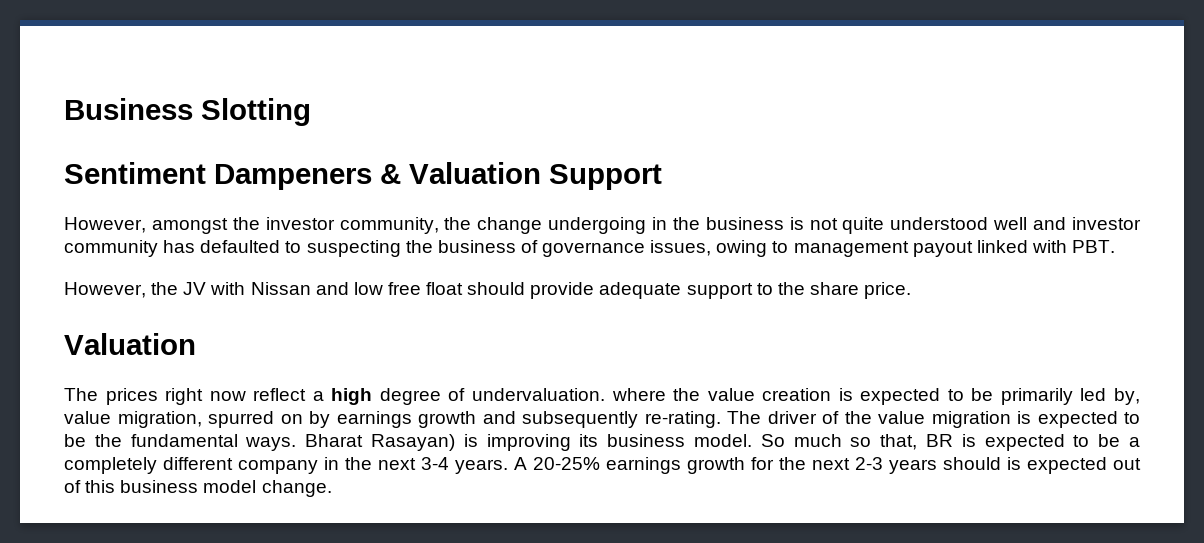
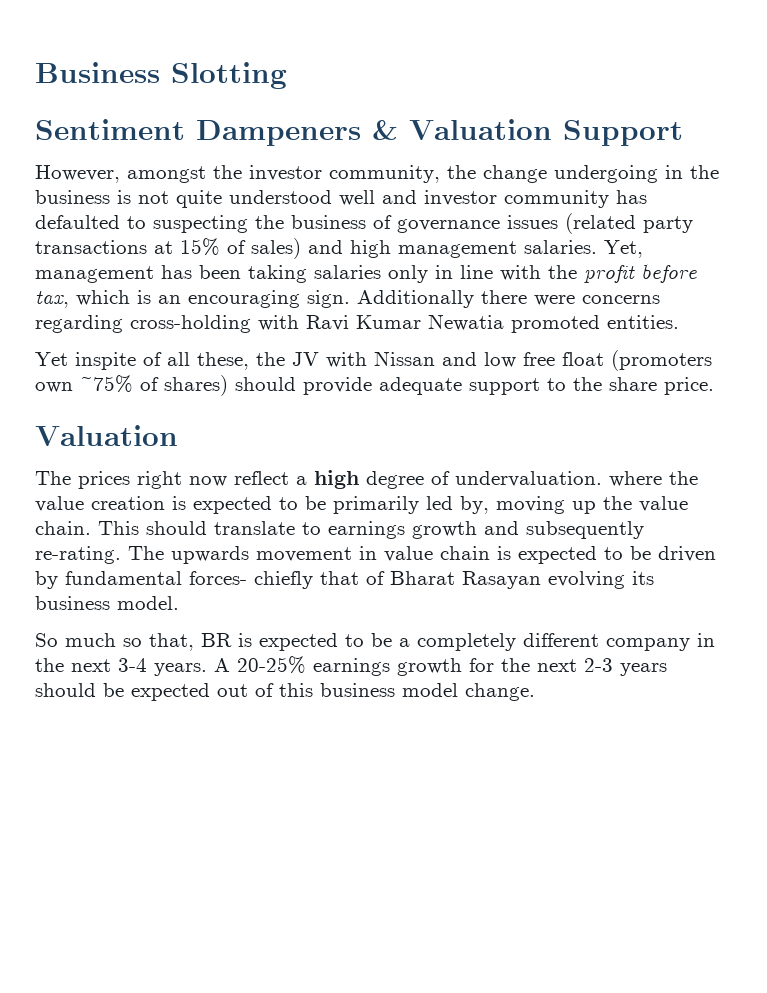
- However, amongst the investor community, the change undergoing in the business is not quite understood well and investor community has defaulted to suspecting the business of governance issues, owing to management payout linked with PBT.
- However, the JV with Nissan and low free float should provide adequate support to the share price.
+ However, amongst the investor community, the change undergoing in the business is not quite understood well and investor community has defaulted to suspecting the business of governance issues (related party transactions at 15% of sales) and high management salaries. Yet, management has been taking salaries only in line with the profit before tax, which is an encouraging sign. Additionally there were concerns regarding cross-holding with Ravi Kumar Newatia promoted entities.
+ Yet inspite of all these, the JV with Nissan and low free float (promoters own ~75% of shares) should provide adequate support to the share price.
- The prices right now reflect a high degree of undervaluation. where the value creation is expected to be primarily led by, value migration, spurred on by earnings growth and subsequently re-rating.
+ The prices right now reflect a high degree of undervaluation. where the value creation is expected to be primarily led by, moving up the value chain. This should translate to earnings growth and subsequently re-rating.
- The driver of the value migration is expected to be the fundamental ways. Bharat Rasayan) is improving its business model. So much so that, BR is expected to be a completely different company in the next 3-4 years.
+ The upwards movement in value chain is expected to be driven by fundamental forces- chiefly that of Bharat Rasayan evolving its business model.
+ So much so that, BR is expected to be a completely different company in the next 3-4 years.
- A 20-25% earnings growth for the next 2-3 years should is expected out of this business model change.
+ A 20-25% earnings growth for the next 2-3 years should be expected out of this business model change.

